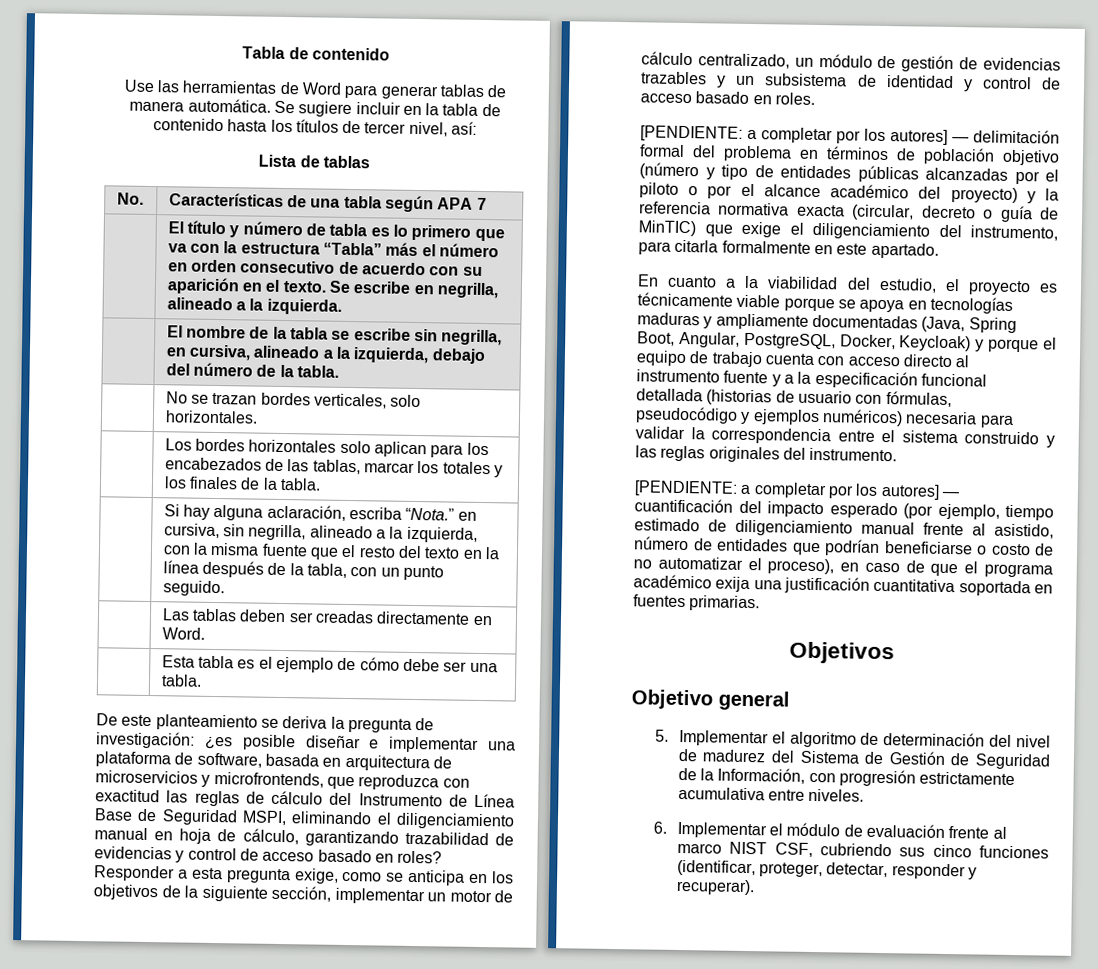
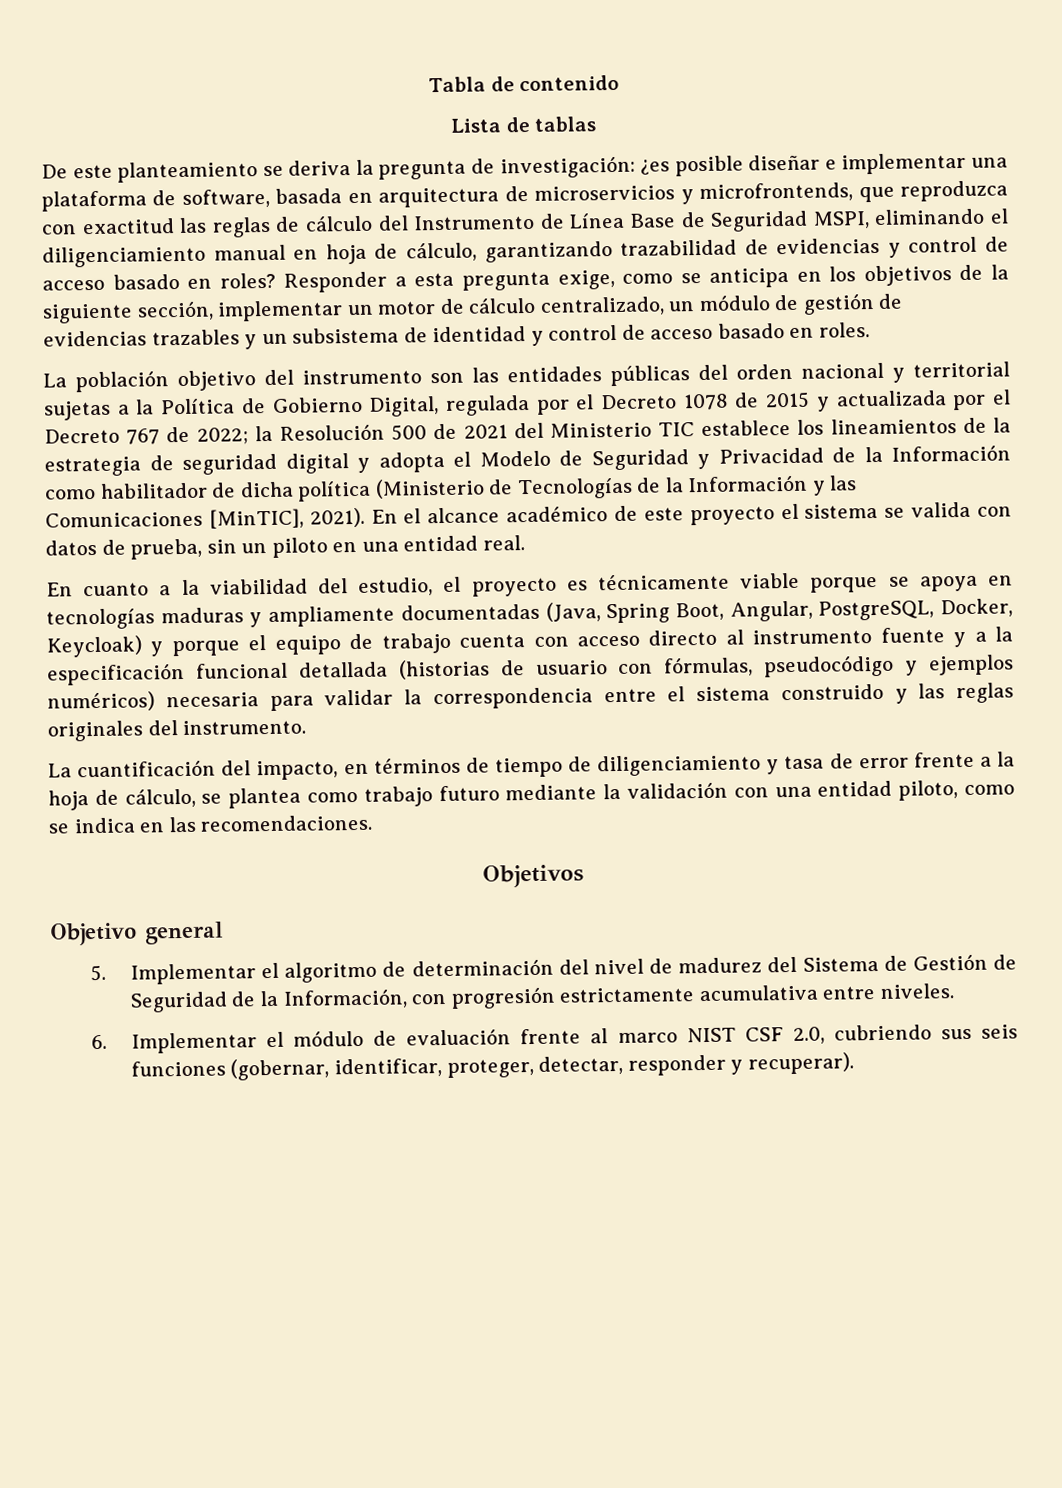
- Use las herramientas de Word para generar tablas de manera automática. Se sugiere incluir en la tabla de contenido hasta los títulos de tercer nivel, así:
  Lista de tablas
- No. | Características de una tabla según APA 7
- | El título y número de tabla es lo primero que va con la estructura “Tabla” más el número en orden consecutivo de acuerdo con su aparición en el texto. Se escribe en negrilla, alineado a la izquierda.
- | El nombre de la tabla se escribe sin negrilla, en cursiva, alineado a la izquierda, debajo del número de la tabla.
- | No se trazan bordes verticales, solo horizontales.
- | Los bordes horizontales solo aplican para los encabezados de las tablas, marcar los totales y los finales de la tabla.
- | Si hay alguna aclaración, escriba “Nota.” en cursiva, sin negrilla, alineado a la izquierda, con la misma fuente que el resto del texto en la línea después de la tabla, con un punto seguido.
- | Las tablas deben ser creadas directamente en Word.
- | Esta tabla es el ejemplo de cómo debe ser una tabla.
- [PENDIENTE: a completar por los autores] — delimitación formal del problema en términos de población objetivo (número y tipo de entidades públicas alcanzadas por el piloto o por el alcance académico del proyecto) y la referencia normativa exacta (circular, decreto o guía de MinTIC) que exige el diligenciamiento del instrumento, para citarla formalmente en este apartado.
+ La población objetivo del instrumento son las entidades públicas del orden nacional y territorial sujetas a la Política de Gobierno Digital, regulada por el Decreto 1078 de 2015 y actualizada por el Decreto 767 de 2022; la Resolución 500 de 2021 del Ministerio TIC establece los lineamientos de la estrategia de seguridad digital y adopta el Modelo de Seguridad y Privacidad de la Información como habilitador de dicha política (Ministerio de Tecnologías de la Información y las Comunicaciones [MinTIC], 2021). En el alcance académico de este proyecto el sistema se valida con datos de prueba, sin un piloto en una entidad real.
- [PENDIENTE: a completar por los autores] — cuantificación del impacto esperado (por ejemplo, tiempo estimado de diligenciamiento manual frente al asistido, número de entidades que podrían beneficiarse o costo de no automatizar el proceso), en caso de que el programa académico exija una justificación cuantitativa soportada en fuentes primarias.
+ La cuantificación del impacto, en términos de tiempo de diligenciamiento y tasa de error frente a la hoja de cálculo, se plantea como trabajo futuro mediante la validación con una entidad piloto, como se indica en las recomendaciones.
- 6. Implementar el módulo de evaluación frente al marco NIST CSF, cubriendo sus cinco funciones (identificar, proteger, detectar, responder y recuperar).
+ 6. Implementar el módulo de evaluación frente al marco NIST CSF 2.0, cubriendo sus seis funciones (gobernar, identificar, proteger, detectar, responder y recuperar).

